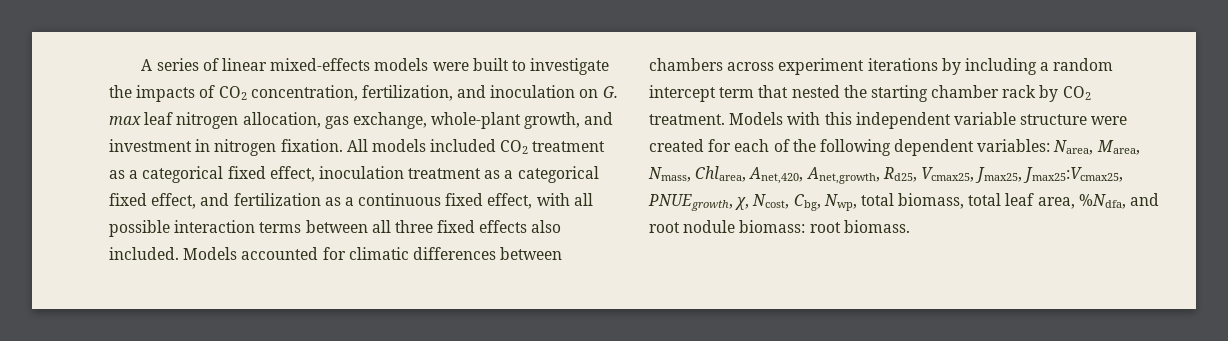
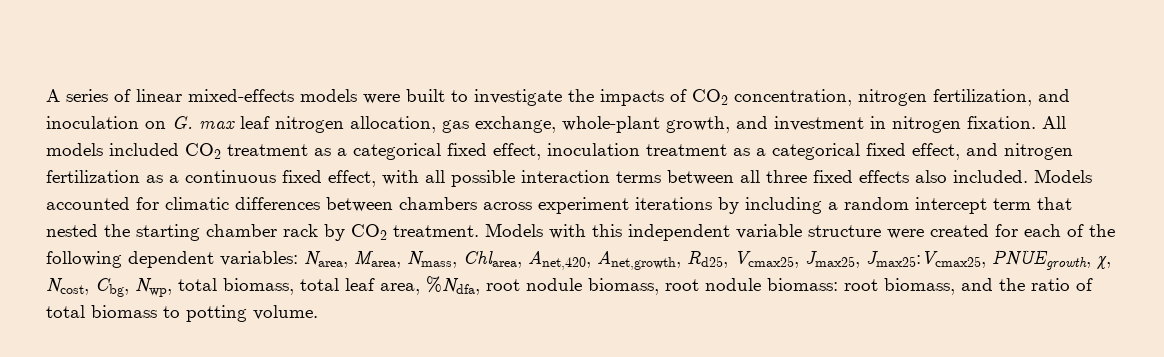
- A series of linear mixed-effects models were built to investigate the impacts of CO2 concentration, fertilization, and inoculation on G. max leaf nitrogen allocation, gas exchange, whole-plant growth, and investment in nitrogen fixation.
+ A series of linear mixed-effects models were built to investigate the impacts of CO2 concentration, nitrogen fertilization, and inoculation on G. max leaf nitrogen allocation, gas exchange, whole-plant growth, and investment in nitrogen fixation.
- All models included CO2 treatment as a categorical fixed effect, inoculation treatment as a categorical fixed effect, and fertilization as a continuous fixed effect, with all possible interaction terms between all three fixed effects also included.
+ All models included CO2 treatment as a categorical fixed effect, inoculation treatment as a categorical fixed effect, and nitrogen fertilization as a continuous fixed effect, with all possible interaction terms between all three fixed effects also included.
- Models with this independent variable structure were created for each of the following dependent variables: Narea, Marea, Nmass, Chlarea, Anet,420, Anet,growth, Rd25, Vcmax25, Jmax25, Jmax25:Vcmax25, PNUEgrowth, χ, Ncost, Cbg, Nwp, total biomass, total leaf area, %Ndfa, and root nodule biomass: root biomass.
+ Models with this independent variable structure were created for each of the following dependent variables: Narea, Marea, Nmass, Chlarea, Anet,420, Anet,growth, Rd25, Vcmax25, Jmax25, Jmax25:Vcmax25, PNUEgrowth, χ, Ncost, Cbg, Nwp, total biomass, total leaf area, %Ndfa, root nodule biomass, root nodule biomass: root biomass, and the ratio of total biomass to potting volume.

